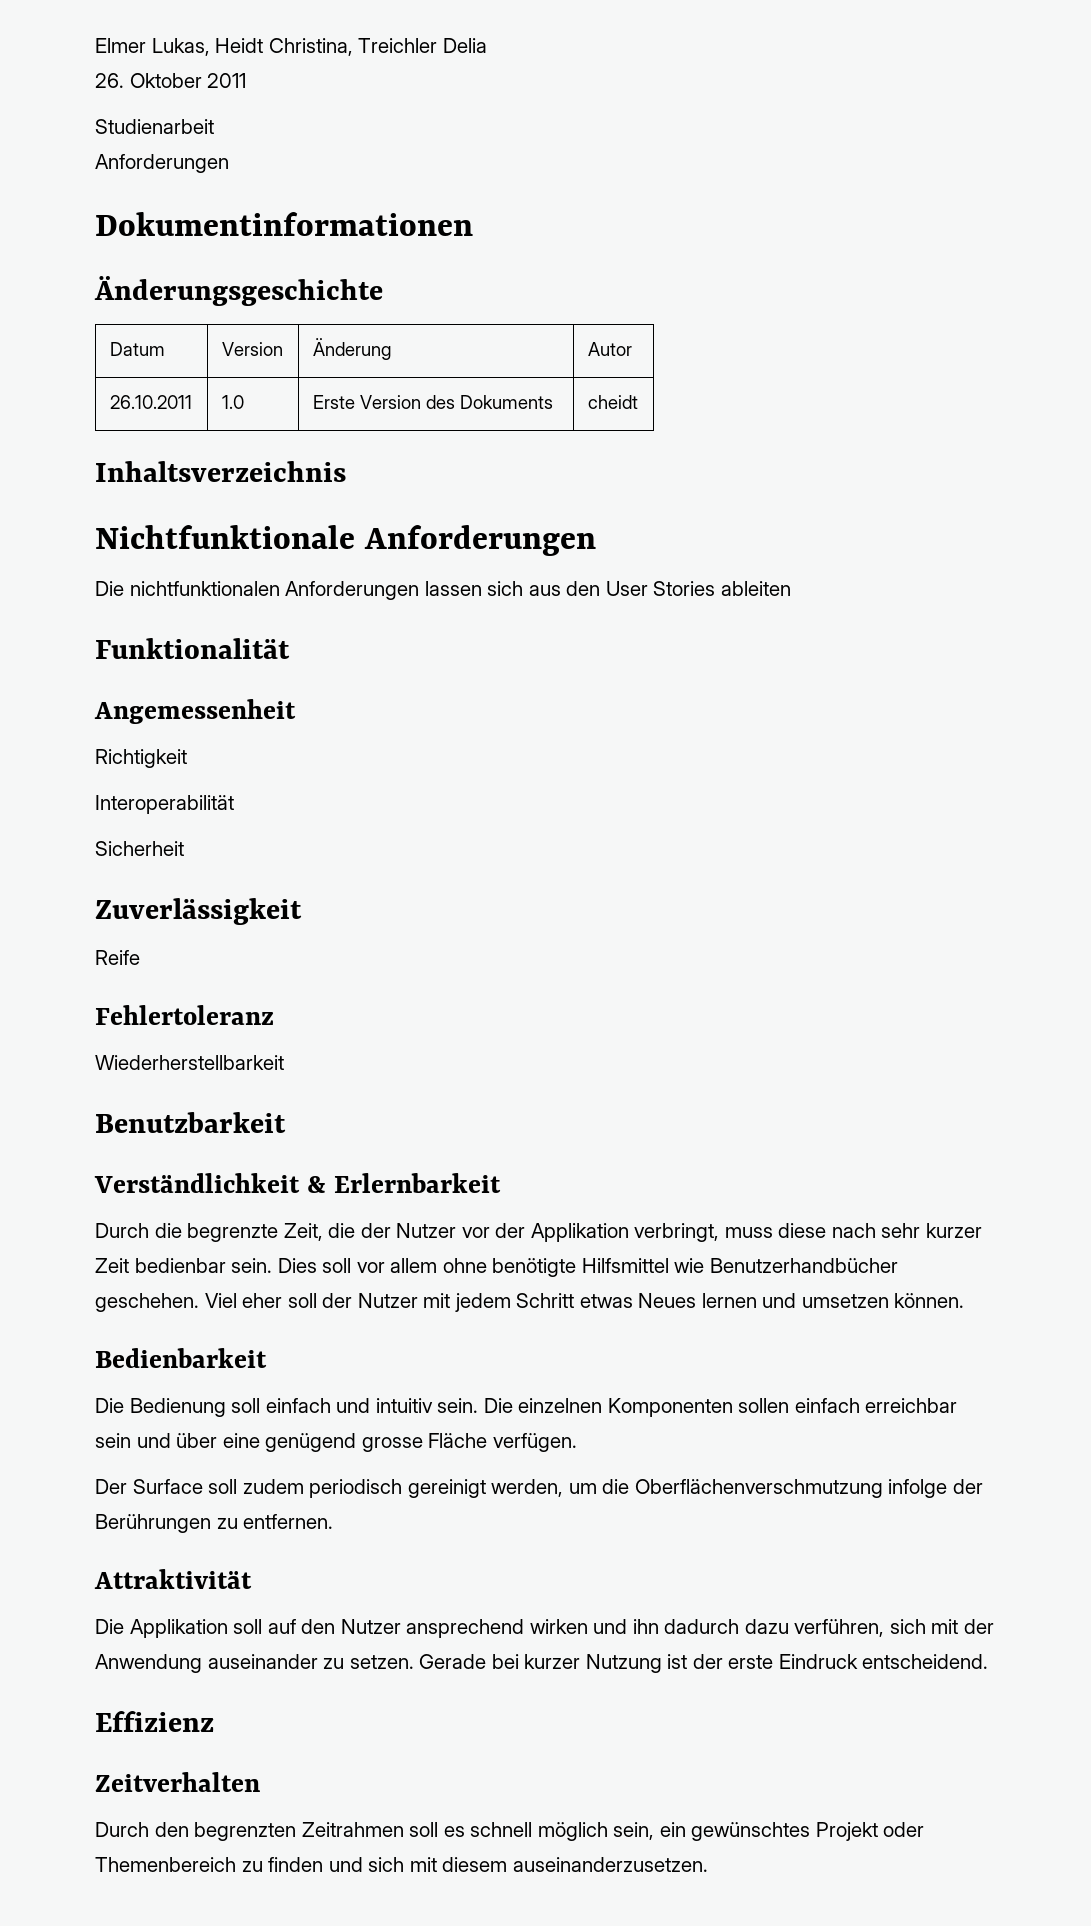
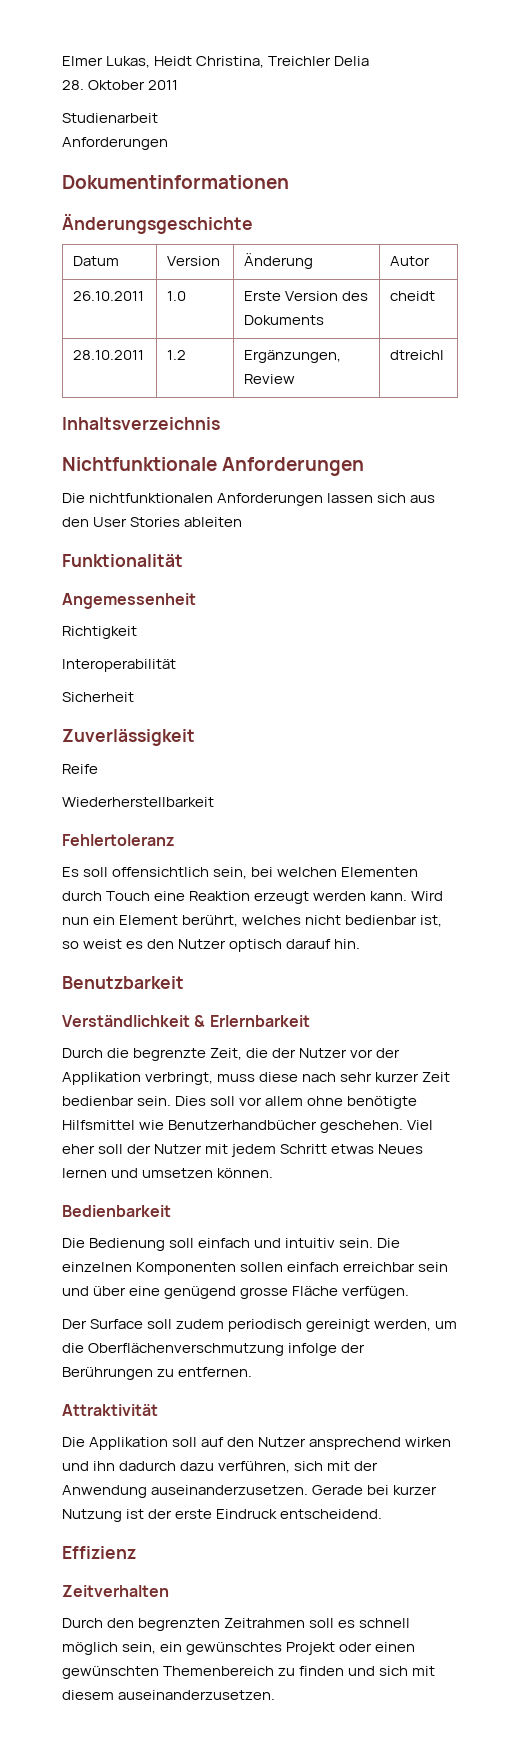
- 26. Oktober 2011
+ 28. Oktober 2011
+ 28.10.2011 | 1.2 | Ergänzungen, Review | dtreichl
+ Wiederherstellbarkeit
- Wiederherstellbarkeit
+ Es soll offensichtlich sein, bei welchen Elementen durch Touch eine Reaktion erzeugt werden kann. Wird nun ein Element berührt, welches nicht bedienbar ist, so weist es den Nutzer optisch darauf hin.
- Die Applikation soll auf den Nutzer ansprechend wirken und ihn dadurch dazu verführen, sich mit der Anwendung auseinander zu setzen.
+ Die Applikation soll auf den Nutzer ansprechend wirken und ihn dadurch dazu verführen, sich mit der Anwendung auseinanderzusetzen.
- Durch den begrenzten Zeitrahmen soll es schnell möglich sein, ein gewünschtes Projekt oder Themenbereich zu finden und sich mit diesem auseinanderzusetzen.
+ Durch den begrenzten Zeitrahmen soll es schnell möglich sein, ein gewünschtes Projekt oder einen gewünschten Themenbereich zu finden und sich mit diesem auseinanderzusetzen.

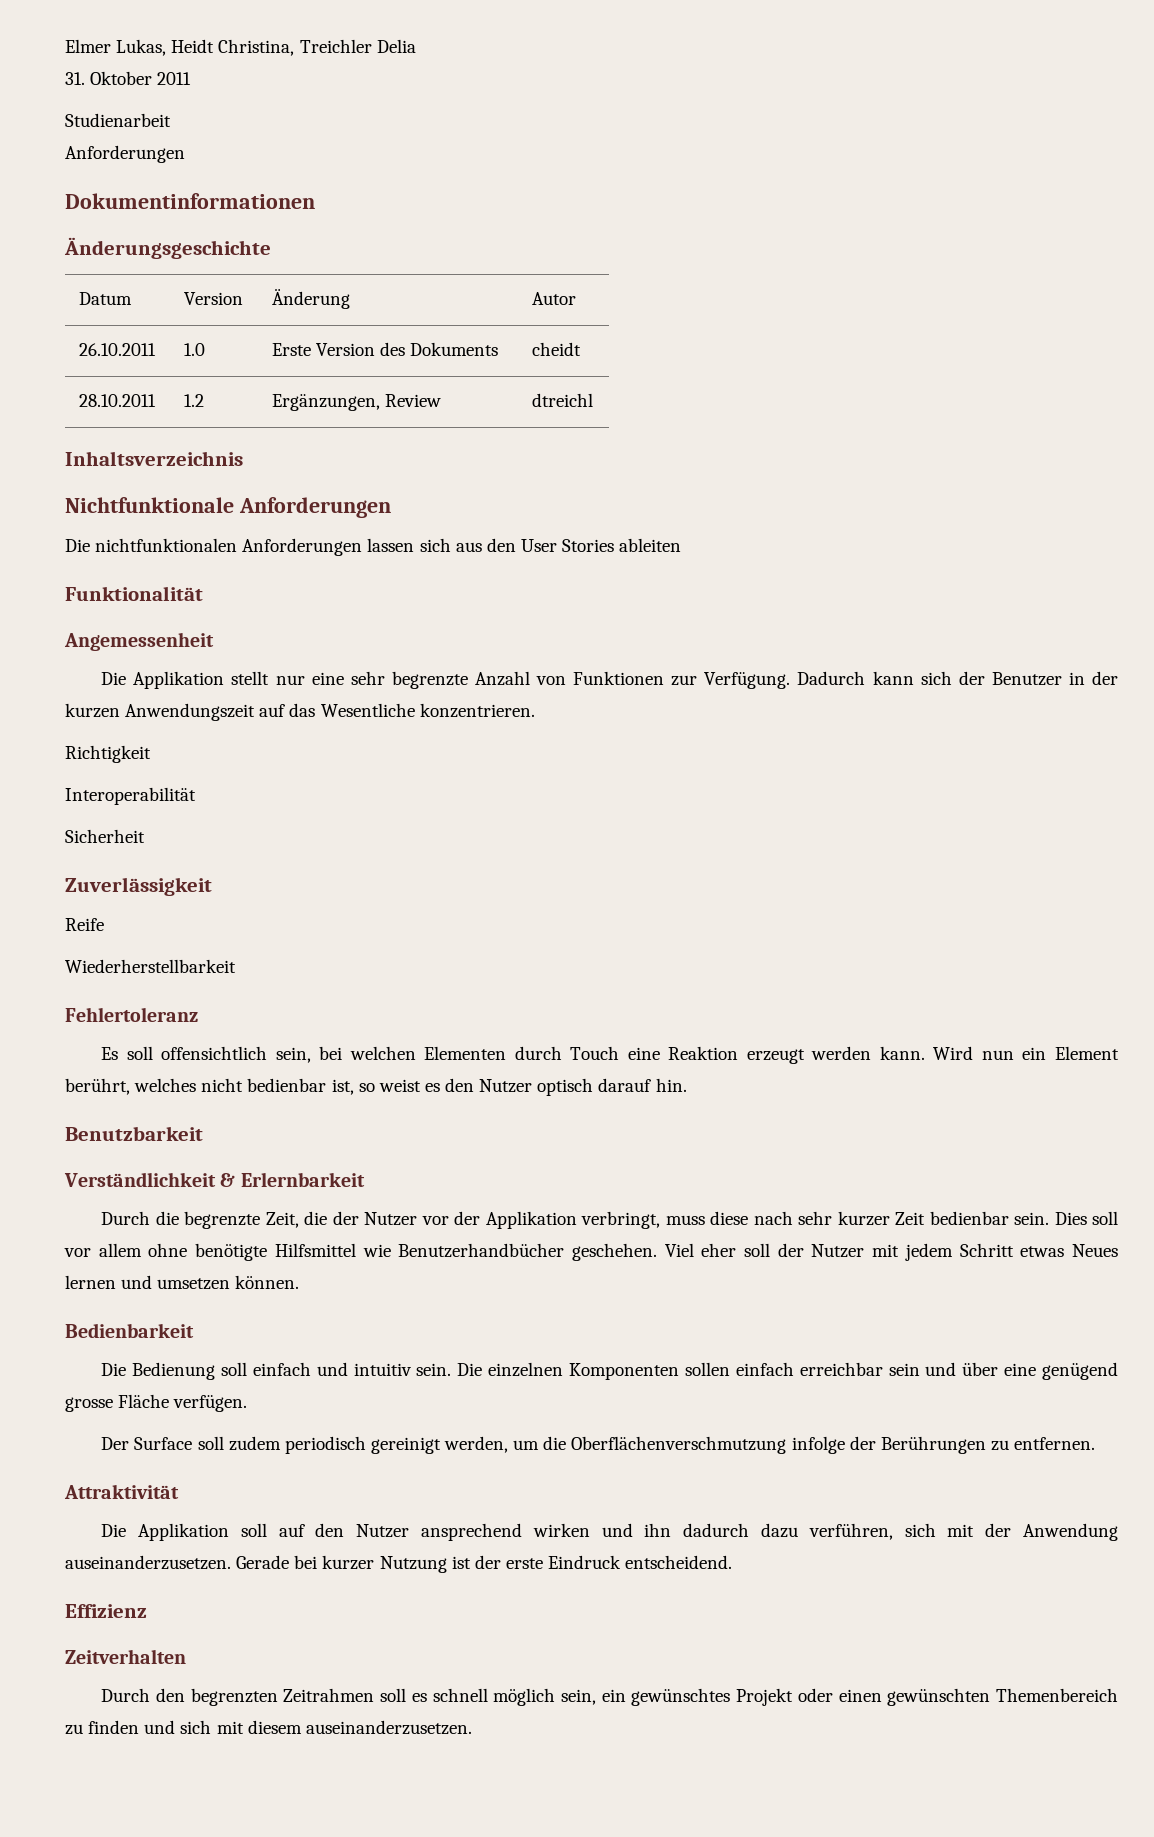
- 28. Oktober 2011
+ 31. Oktober 2011
+ Die Applikation stellt nur eine sehr begrenzte Anzahl von Funktionen zur Verfügung. Dadurch kann sich der Benutzer in der kurzen Anwendungszeit auf das Wesentliche konzentrieren.

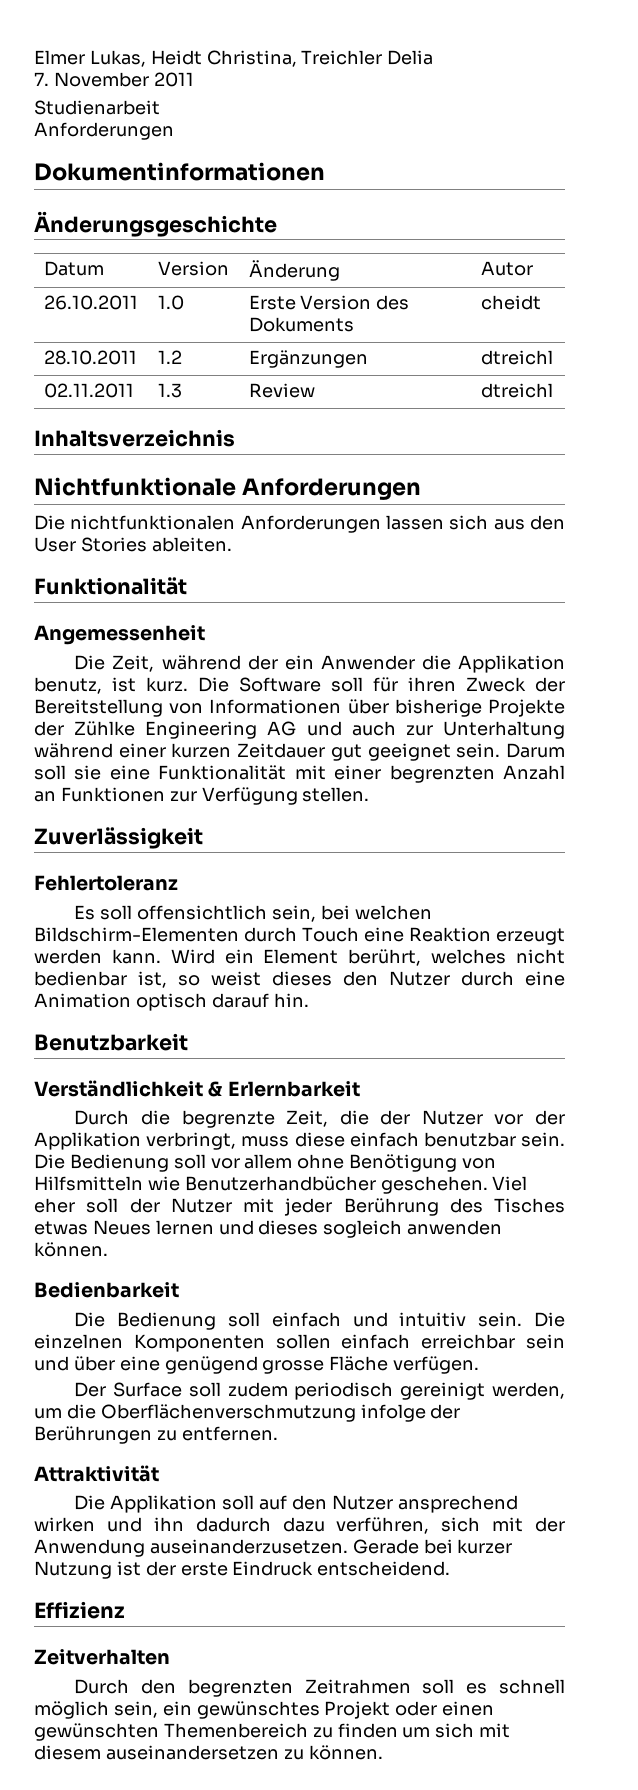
- 31. Oktober 2011
+ 7. November 2011
- 28.10.2011 | 1.2 | Ergänzungen, Review | dtreichl
+ 28.10.2011 | 1.2 | Ergänzungen | dtreichl
+ 02.11.2011 | 1.3 | Review | dtreichl
- Die nichtfunktionalen Anforderungen lassen sich aus den User Stories ableiten
+ Die nichtfunktionalen Anforderungen lassen sich aus den User Stories ableiten.
- Die Applikation stellt nur eine sehr begrenzte Anzahl von Funktionen zur Verfügung. Dadurch kann sich der Benutzer in der kurzen Anwendungszeit auf das Wesentliche konzentrieren.
- Richtigkeit
- Interoperabilität
- Sicherheit
+ Die Zeit, während der ein Anwender die Applikation benutz, ist kurz. Die Software soll für ihren Zweck der Bereitstellung von Informationen über bisherige Projekte der Zühlke Engineering AG und auch zur Unterhaltung während einer kurzen Zeitdauer gut geeignet sein. Darum soll sie eine Funktionalität mit einer begrenzten Anzahl an Funktionen zur Verfügung stellen.
- Reife
- Wiederherstellbarkeit
- Es soll offensichtlich sein, bei welchen Elementen durch Touch eine Reaktion erzeugt werden kann.
+ Es soll offensichtlich sein, bei welchen Bildschirm-Elementen durch Touch eine Reaktion erzeugt werden kann.
- Wird nun ein Element berührt, welches nicht bedienbar ist, so weist es den Nutzer optisch darauf hin.
+ Wird ein Element berührt, welches nicht bedienbar ist, so weist dieses den Nutzer durch eine Animation optisch darauf hin.
- Durch die begrenzte Zeit, die der Nutzer vor der Applikation verbringt, muss diese nach sehr kurzer Zeit bedienbar sein. Dies soll vor allem ohne benötigte Hilfsmittel wie Benutzerhandbücher geschehen.
+ Durch die begrenzte Zeit, die der Nutzer vor der Applikation verbringt, muss diese einfach benutzbar sein. Die Bedienung soll vor allem ohne Benötigung von Hilfsmitteln wie Benutzerhandbücher geschehen.
- Viel eher soll der Nutzer mit jedem Schritt etwas Neues lernen und umsetzen können.
+ Viel eher soll der Nutzer mit jeder Berührung des Tisches etwas Neues lernen und dieses sogleich anwenden können.
- Durch den begrenzten Zeitrahmen soll es schnell möglich sein, ein gewünschtes Projekt oder einen gewünschten Themenbereich zu finden und sich mit diesem auseinanderzusetzen.
+ Durch den begrenzten Zeitrahmen soll es schnell möglich sein, ein gewünschtes Projekt oder einen gewünschten Themenbereich zu finden um sich mit diesem auseinandersetzen zu können.

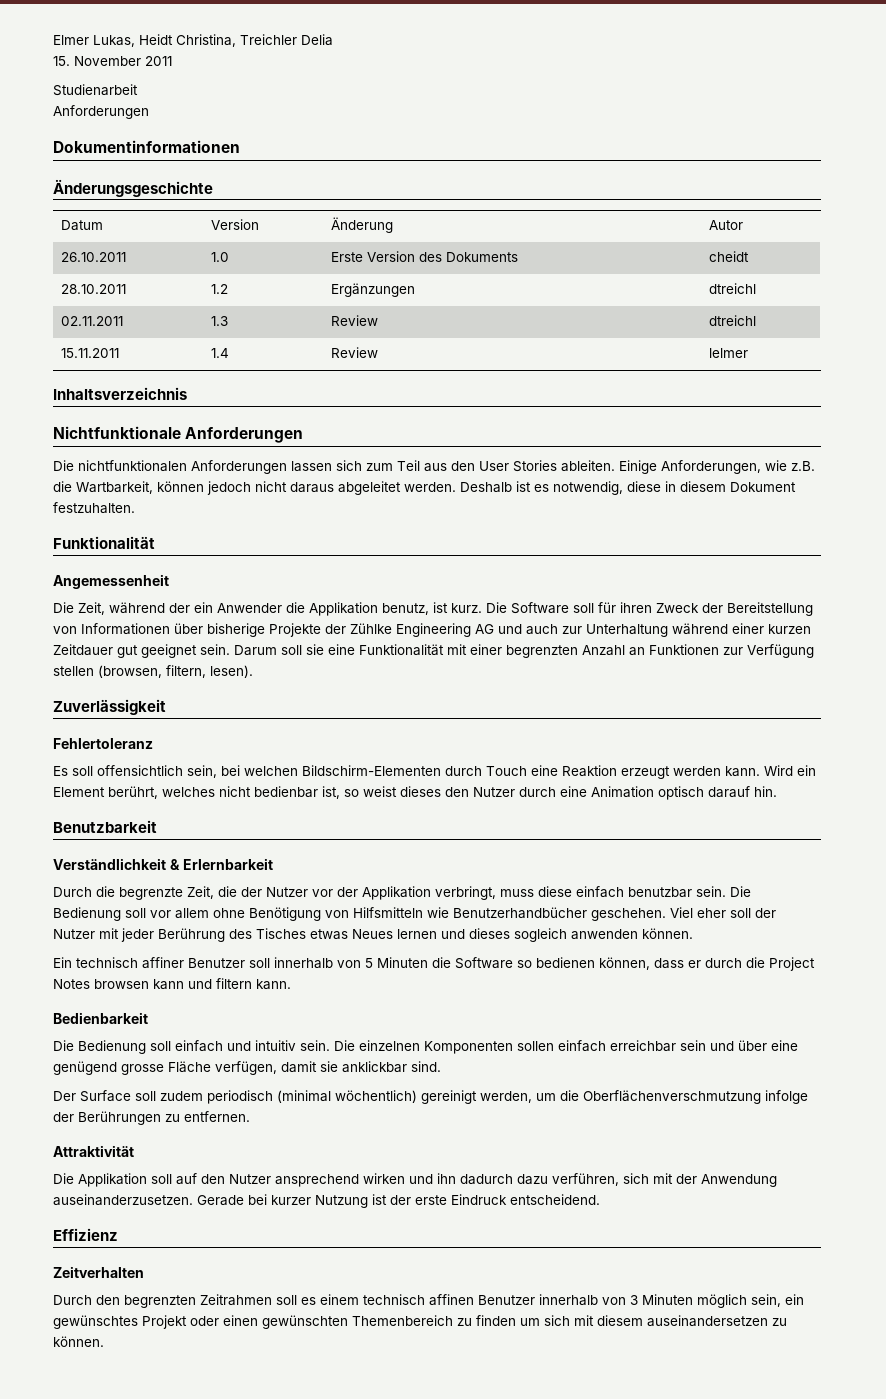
- 7. November 2011
+ 15. November 2011
+ 15.11.2011 | 1.4 | Review | lelmer
- Die nichtfunktionalen Anforderungen lassen sich aus den User Stories ableiten.
+ Die nichtfunktionalen Anforderungen lassen sich zum Teil aus den User Stories ableiten. Einige Anforderungen, wie z.B. die Wartbarkeit, können jedoch nicht daraus abgeleitet werden. Deshalb ist es notwendig, diese in diesem Dokument festzuhalten.
- Darum soll sie eine Funktionalität mit einer begrenzten Anzahl an Funktionen zur Verfügung stellen.
+ Darum soll sie eine Funktionalität mit einer begrenzten Anzahl an Funktionen zur Verfügung stellen (browsen, filtern, lesen).
+ Ein technisch affiner Benutzer soll innerhalb von 5 Minuten die Software so bedienen können, dass er durch die Project Notes browsen kann und filtern kann.
- Die einzelnen Komponenten sollen einfach erreichbar sein und über eine genügend grosse Fläche verfügen.
+ Die einzelnen Komponenten sollen einfach erreichbar sein und über eine genügend grosse Fläche verfügen, damit sie anklickbar sind.
- Der Surface soll zudem periodisch gereinigt werden, um die Oberflächenverschmutzung infolge der Berührungen zu entfernen.
+ Der Surface soll zudem periodisch (minimal wöchentlich) gereinigt werden, um die Oberflächenverschmutzung infolge der Berührungen zu entfernen.
- Durch den begrenzten Zeitrahmen soll es schnell möglich sein, ein gewünschtes Projekt oder einen gewünschten Themenbereich zu finden um sich mit diesem auseinandersetzen zu können.
+ Durch den begrenzten Zeitrahmen soll es einem technisch affinen Benutzer innerhalb von 3 Minuten möglich sein, ein gewünschtes Projekt oder einen gewünschten Themenbereich zu finden um sich mit diesem auseinandersetzen zu können.

